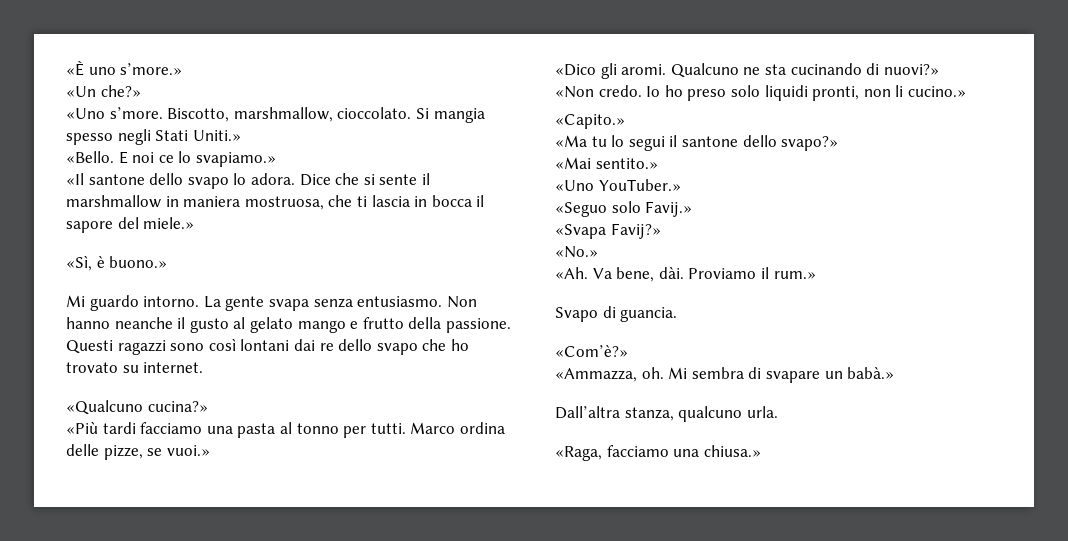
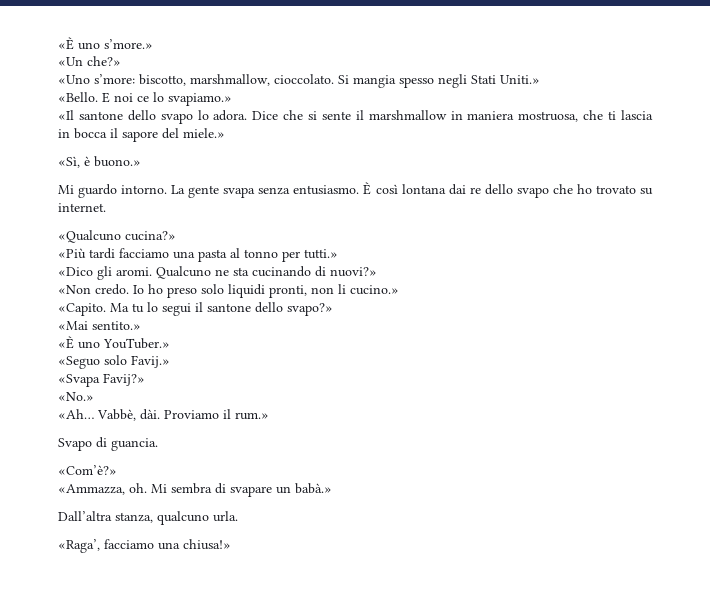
- «Uno s’more. Biscotto, marshmallow, cioccolato.
+ «Uno s’more: biscotto, marshmallow, cioccolato.
- Non hanno neanche il gusto al gelato mango e frutto della passione. Questi ragazzi sono così lontani dai re dello svapo che ho trovato su internet.
+ È così lontana dai re dello svapo che ho trovato su internet.
- «Più tardi facciamo una pasta al tonno per tutti. Marco ordina delle pizze, se vuoi.»
+ «Più tardi facciamo una pasta al tonno per tutti.»
- «Capito.»
- «Ma tu lo segui il santone dello svapo?»
+ «Capito. Ma tu lo segui il santone dello svapo?»
- «Uno YouTuber.»
+ «È uno YouTuber.»
- «Ah. Va bene, dài.
+ «Ah… Vabbè, dài.
- «Raga, facciamo una chiusa.»
+ «Raga’, facciamo una chiusa!»

